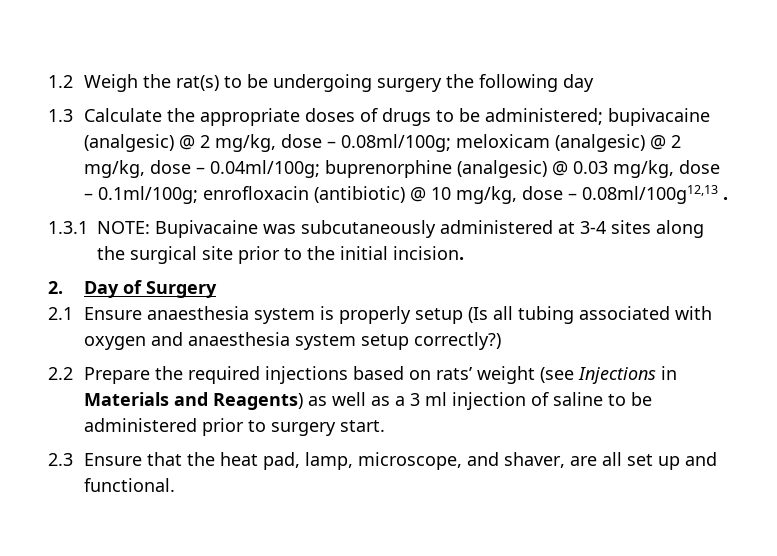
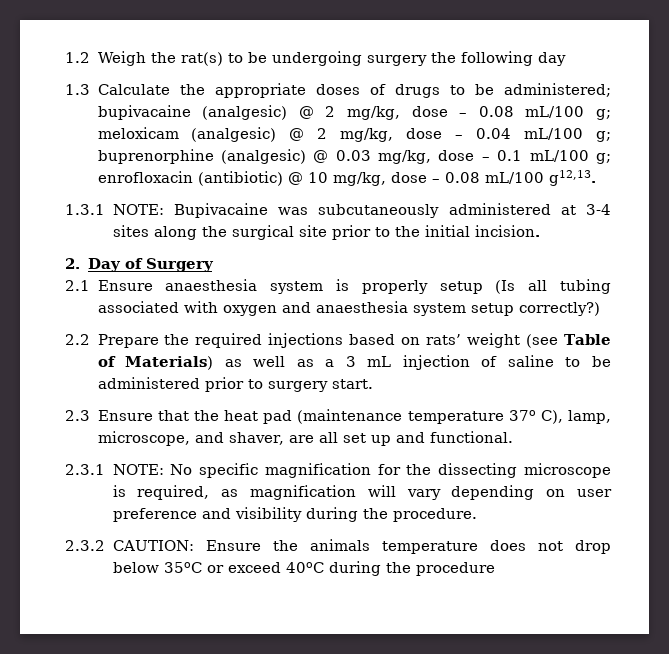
- 1.3 Calculate the appropriate doses of drugs to be administered; bupivacaine (analgesic) @ 2 mg/kg, dose – 0.08ml/100g; meloxicam (analgesic) @ 2 mg/kg, dose – 0.04ml/100g; buprenorphine (analgesic) @ 0.03 mg/kg, dose – 0.1ml/100g; enrofloxacin (antibiotic) @ 10 mg/kg, dose – 0.08ml/100g12,13 .
+ 1.3 Calculate the appropriate doses of drugs to be administered; bupivacaine (analgesic) @ 2 mg/kg, dose – 0.08 mL/100 g; meloxicam (analgesic) @ 2 mg/kg, dose – 0.04 mL/100 g; buprenorphine (analgesic) @ 0.03 mg/kg, dose – 0.1 mL/100 g; enrofloxacin (antibiotic) @ 10 mg/kg, dose – 0.08 mL/100 g12,13.
- 2.2 Prepare the required injections based on rats’ weight (see Injections in Materials and Reagents) as well as a 3 ml injection of saline to be administered prior to surgery start.
+ 2.2 Prepare the required injections based on rats’ weight (see Table of Materials) as well as a 3 mL injection of saline to be administered prior to surgery start.
- 2.3 Ensure that the heat pad, lamp, microscope, and shaver, are all set up and functional.
+ 2.3 Ensure that the heat pad (maintenance temperature 37o C), lamp, microscope, and shaver, are all set up and functional.
+ 2.3.1 NOTE: No specific magnification for the dissecting microscope is required, as magnification will vary depending on user preference and visibility during the procedure.
+ 2.3.2 CAUTION: Ensure the animals temperature does not drop below 35oC or exceed 40oC during the procedure

